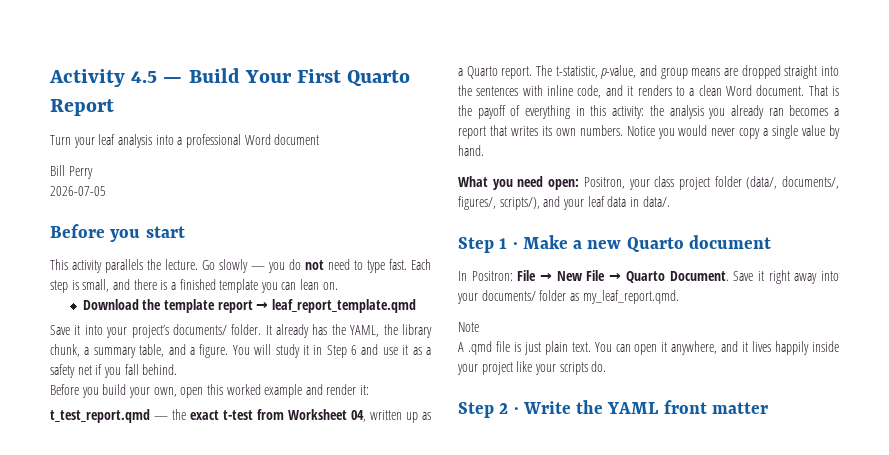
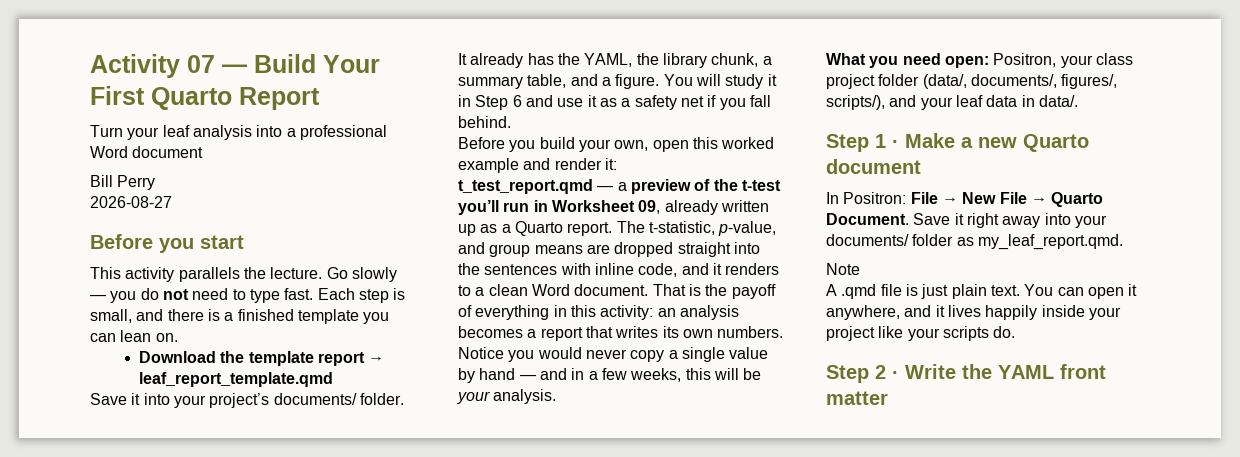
- Activity 4.5 — Build Your First Quarto Report
+ Activity 07 — Build Your First Quarto Report
- 2026-07-05
+ 2026-08-27
- t_test_report.qmd — the exact t-test from Worksheet 04, written up as a Quarto report.
+ t_test_report.qmd — a preview of the t-test you’ll run in Worksheet 09, already written up as a Quarto report.
- That is the payoff of everything in this activity: the analysis you already ran becomes a report that writes its own numbers.
+ That is the payoff of everything in this activity: an analysis becomes a report that writes its own numbers.
- Notice you would never copy a single value by hand.
+ Notice you would never copy a single value by hand — and in a few weeks, this will be your analysis.

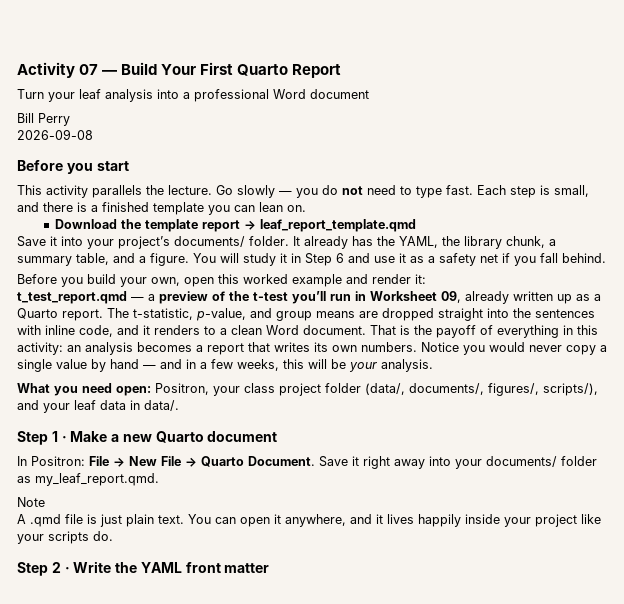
- 2026-08-27
+ 2026-09-08

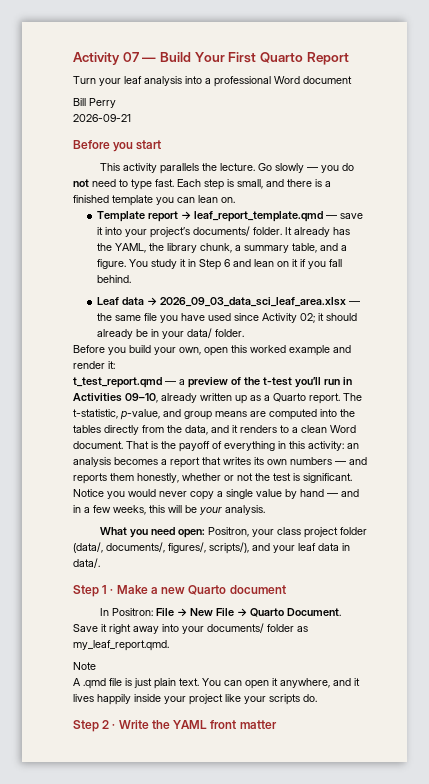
- 2026-09-08
+ 2026-09-21
- Download the template report → leaf_report_template.qmd
- Save it into your project’s documents/ folder.
+ Template report → leaf_report_template.qmd — save it into your project’s documents/ folder.
- You will study it in Step 6 and use it as a safety net if you fall behind.
+ You study it in Step 6 and lean on it if you fall behind.
+ Leaf data → 2026_09_03_data_sci_leaf_area.xlsx — the same file you have used since Activity 02; it should already be in your data/ folder.
- t_test_report.qmd — a preview of the t-test you’ll run in Worksheet 09, already written up as a Quarto report.
+ t_test_report.qmd — a preview of the t-test you’ll run in Activities 09–10, already written up as a Quarto report.
- The t-statistic, p-value, and group means are dropped straight into the sentences with inline code, and it renders to a clean Word document.
+ The t-statistic, p-value, and group means are computed into the tables directly from the data, and it renders to a clean Word document.
- That is the payoff of everything in this activity: an analysis becomes a report that writes its own numbers.
+ That is the payoff of everything in this activity: an analysis becomes a report that writes its own numbers — and reports them honestly, whether or not the test is significant.

